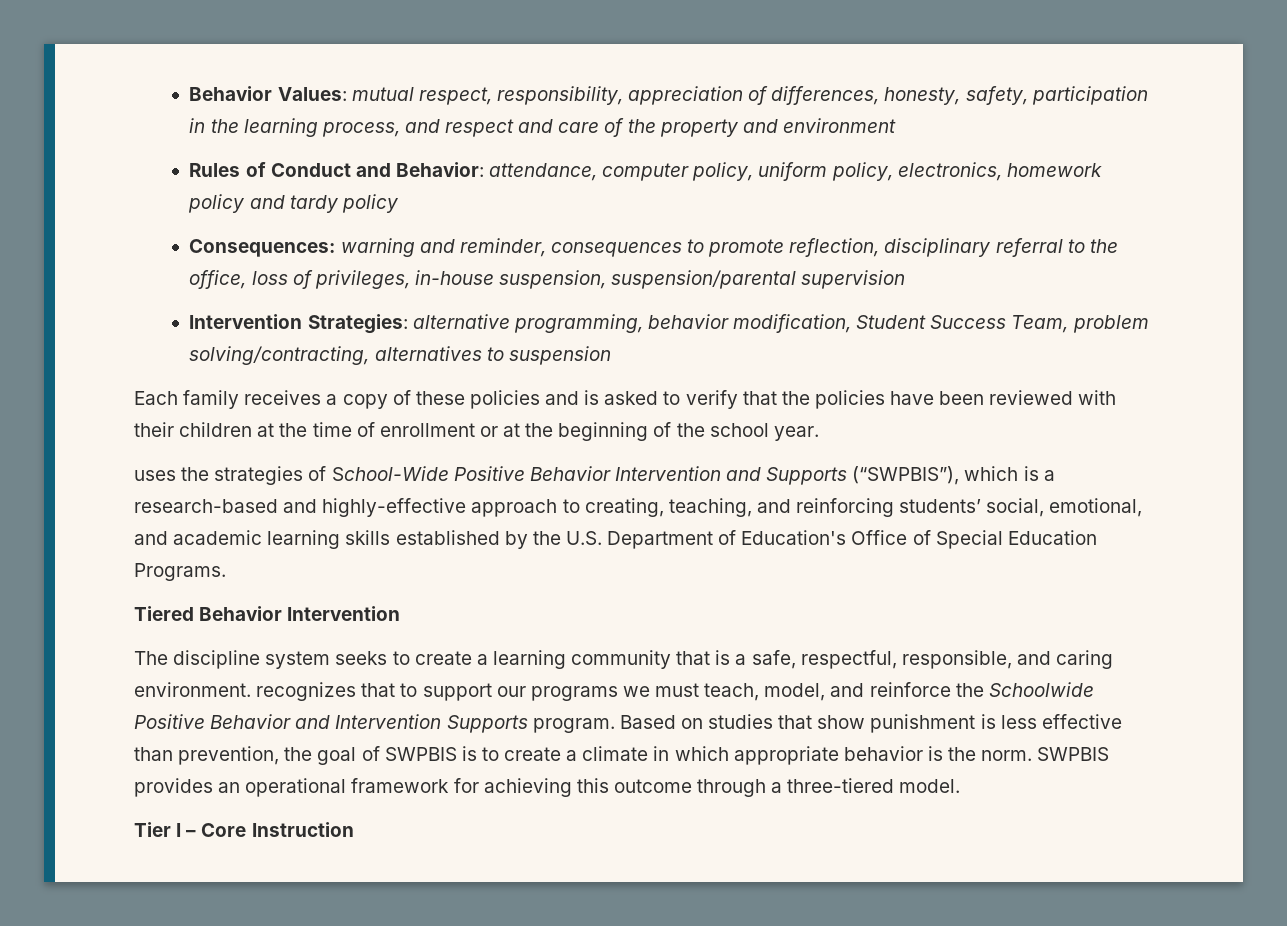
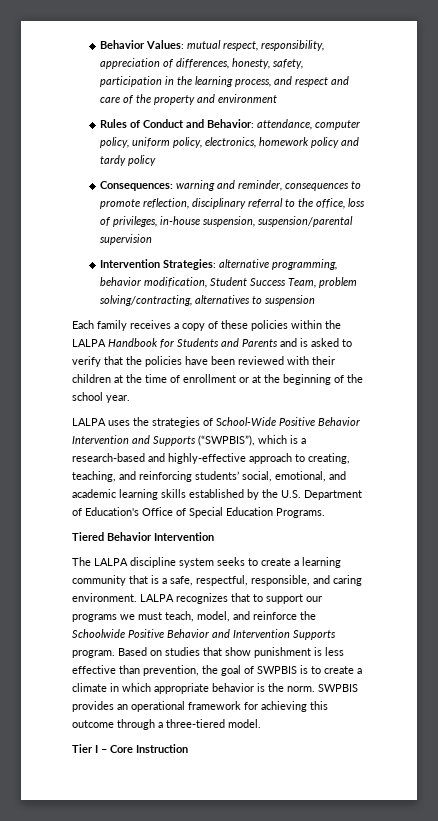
- Each family receives a copy of these policies and is asked to verify that the policies have been reviewed with their children at the time of enrollment or at the beginning of the school year.
+ Each family receives a copy of these policies within the LALPA Handbook for Students and Parents and is asked to verify that the policies have been reviewed with their children at the time of enrollment or at the beginning of the school year.
- uses the strategies of School-Wide Positive Behavior Intervention and Supports (“SWPBIS”), which is a research-based and highly-effective approach to creating, teaching, and reinforcing students’ social, emotional, and academic learning skills established by the U.S. Department of Education's Office of Special Education Programs.
+ LALPA uses the strategies of School-Wide Positive Behavior Intervention and Supports (“SWPBIS”), which is a research-based and highly-effective approach to creating, teaching, and reinforcing students’ social, emotional, and academic learning skills established by the U.S. Department of Education's Office of Special Education Programs.
- The discipline system seeks to create a learning community that is a safe, respectful, responsible, and caring environment. recognizes that to support our programs we must teach, model, and reinforce the Schoolwide Positive Behavior and Intervention Supports program.
+ The LALPA discipline system seeks to create a learning community that is a safe, respectful, responsible, and caring environment. LALPA recognizes that to support our programs we must teach, model, and reinforce the Schoolwide Positive Behavior and Intervention Supports program.

